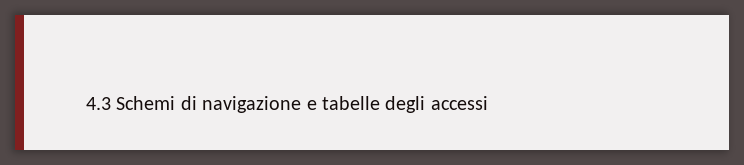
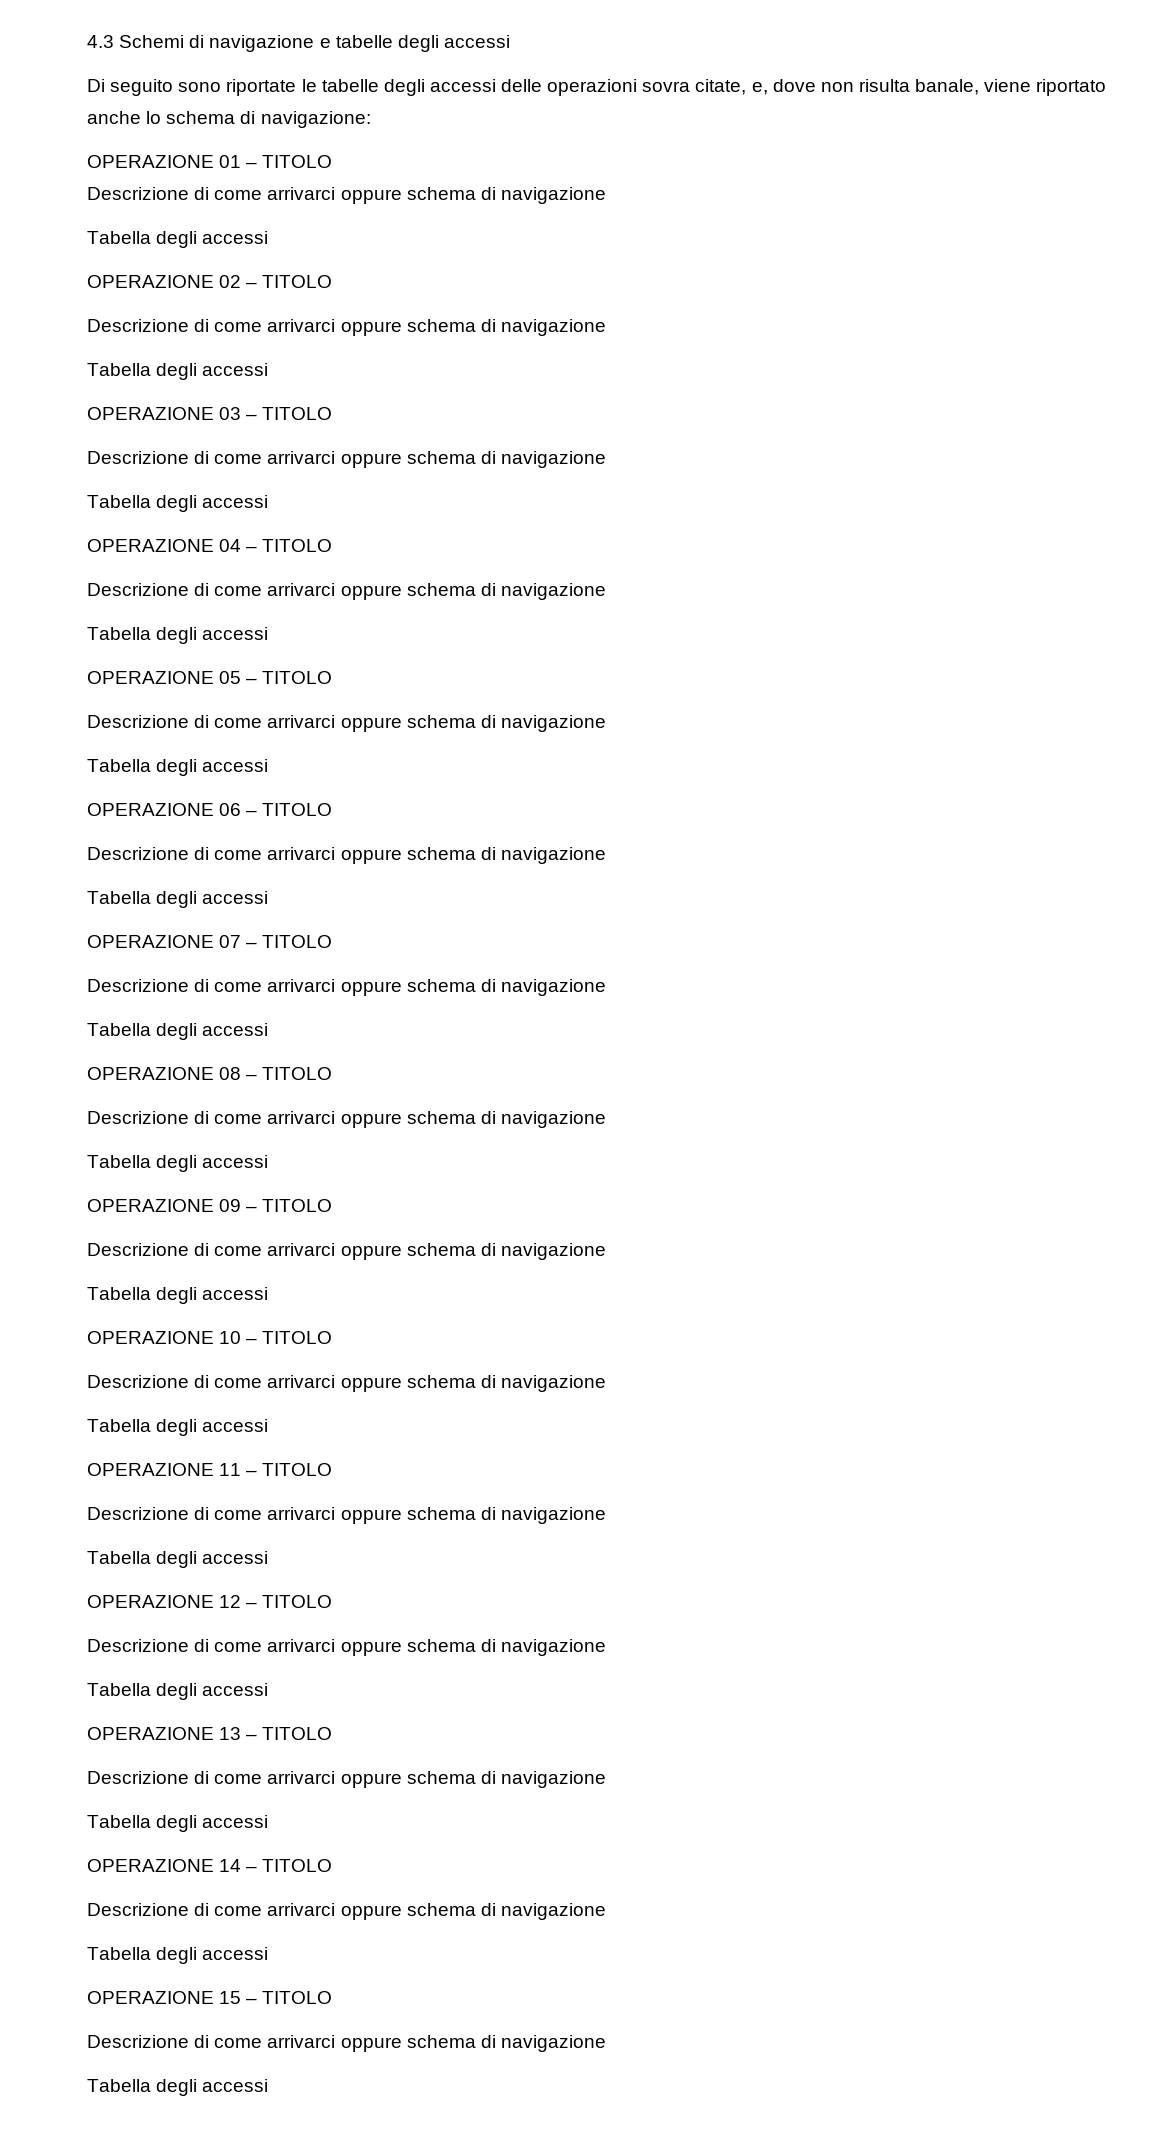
+ Di seguito sono riportate le tabelle degli accessi delle operazioni sovra citate, e, dove non risulta banale, viene riportato anche lo schema di navigazione:
+ OPERAZIONE 01 – TITOLO
+ Descrizione di come arrivarci oppure schema di navigazione
+ Tabella degli accessi
+ OPERAZIONE 02 – TITOLO
+ Descrizione di come arrivarci oppure schema di navigazione
+ Tabella degli accessi
+ OPERAZIONE 03 – TITOLO
+ Descrizione di come arrivarci oppure schema di navigazione
+ Tabella degli accessi
+ OPERAZIONE 04 – TITOLO
+ Descrizione di come arrivarci oppure schema di navigazione
+ Tabella degli accessi
+ OPERAZIONE 05 – TITOLO
+ Descrizione di come arrivarci oppure schema di navigazione
+ Tabella degli accessi
+ OPERAZIONE 06 – TITOLO
+ Descrizione di come arrivarci oppure schema di navigazione
+ Tabella degli accessi
+ OPERAZIONE 07 – TITOLO
+ Descrizione di come arrivarci oppure schema di navigazione
+ Tabella degli accessi
+ OPERAZIONE 08 – TITOLO
+ Descrizione di come arrivarci oppure schema di navigazione
+ Tabella degli accessi
+ OPERAZIONE 09 – TITOLO
+ Descrizione di come arrivarci oppure schema di navigazione
+ Tabella degli accessi
+ OPERAZIONE 10 – TITOLO
+ Descrizione di come arrivarci oppure schema di navigazione
+ Tabella degli accessi
+ OPERAZIONE 11 – TITOLO
+ Descrizione di come arrivarci oppure schema di navigazione
+ Tabella degli accessi
+ OPERAZIONE 12 – TITOLO
+ Descrizione di come arrivarci oppure schema di navigazione
+ Tabella degli accessi
+ OPERAZIONE 13 – TITOLO
+ Descrizione di come arrivarci oppure schema di navigazione
+ Tabella degli accessi
+ OPERAZIONE 14 – TITOLO
+ Descrizione di come arrivarci oppure schema di navigazione
+ Tabella degli accessi
+ OPERAZIONE 15 – TITOLO
+ Descrizione di come arrivarci oppure schema di navigazione
+ Tabella degli accessi

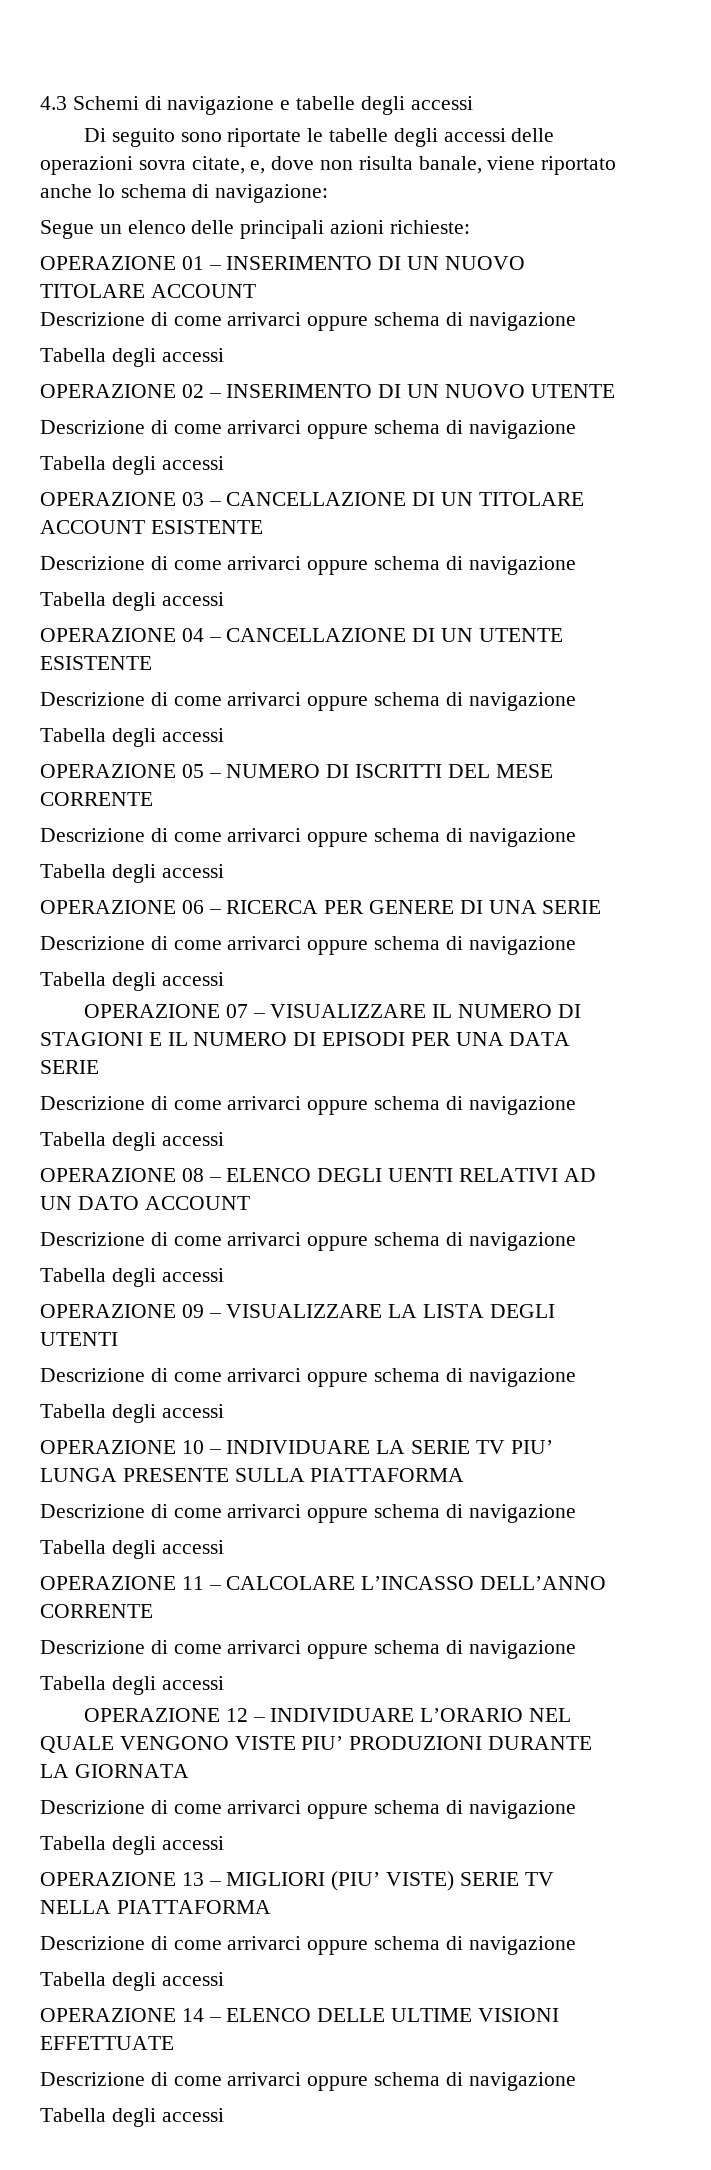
- OPERAZIONE 01 – TITOLO
+ Segue un elenco delle principali azioni richieste:
+ OPERAZIONE 01 – INSERIMENTO DI UN NUOVO TITOLARE ACCOUNT
- OPERAZIONE 02 – TITOLO
+ OPERAZIONE 02 – INSERIMENTO DI UN NUOVO UTENTE
- OPERAZIONE 03 – TITOLO
+ OPERAZIONE 03 – CANCELLAZIONE DI UN TITOLARE ACCOUNT ESISTENTE
- OPERAZIONE 04 – TITOLO
+ OPERAZIONE 04 – CANCELLAZIONE DI UN UTENTE ESISTENTE
- OPERAZIONE 05 – TITOLO
+ OPERAZIONE 05 – NUMERO DI ISCRITTI DEL MESE CORRENTE
- OPERAZIONE 06 – TITOLO
+ OPERAZIONE 06 – RICERCA PER GENERE DI UNA SERIE
- OPERAZIONE 07 – TITOLO
+ OPERAZIONE 07 – VISUALIZZARE IL NUMERO DI STAGIONI E IL NUMERO DI EPISODI PER UNA DATA SERIE
- OPERAZIONE 08 – TITOLO
+ OPERAZIONE 08 – ELENCO DEGLI UENTI RELATIVI AD UN DATO ACCOUNT
- OPERAZIONE 09 – TITOLO
+ OPERAZIONE 09 – VISUALIZZARE LA LISTA DEGLI UTENTI
- OPERAZIONE 10 – TITOLO
+ OPERAZIONE 10 – INDIVIDUARE LA SERIE TV PIU’ LUNGA PRESENTE SULLA PIATTAFORMA
- OPERAZIONE 11 – TITOLO
+ OPERAZIONE 11 – CALCOLARE L’INCASSO DELL’ANNO CORRENTE
- OPERAZIONE 12 – TITOLO
+ OPERAZIONE 12 – INDIVIDUARE L’ORARIO NEL QUALE VENGONO VISTE PIU’ PRODUZIONI DURANTE LA GIORNATA
- OPERAZIONE 13 – TITOLO
+ OPERAZIONE 13 – MIGLIORI (PIU’ VISTE) SERIE TV NELLA PIATTAFORMA
- OPERAZIONE 14 – TITOLO
+ OPERAZIONE 14 – ELENCO DELLE ULTIME VISIONI EFFETTUATE
- OPERAZIONE 15 – TITOLO
- Descrizione di come arrivarci oppure schema di navigazione
- Tabella degli accessi

